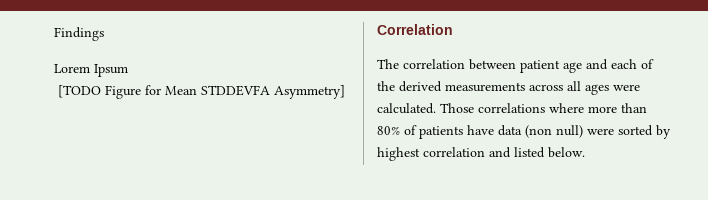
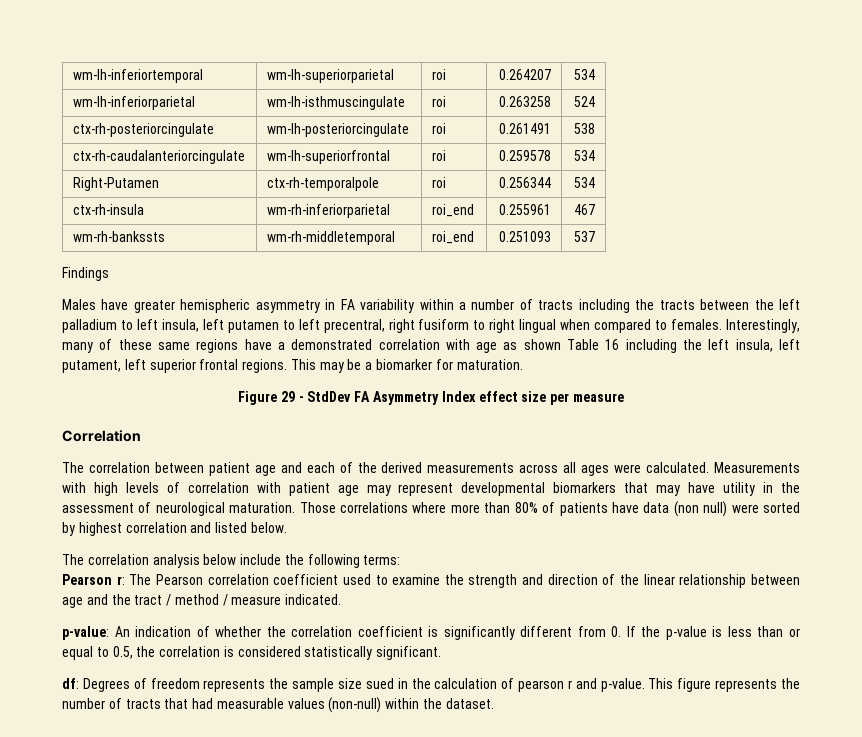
+ wm-lh-inferiortemporal | wm-lh-superiorparietal | roi | 0.264207 | 534
+ wm-lh-inferiorparietal | wm-lh-isthmuscingulate | roi | 0.263258 | 524
+ ctx-rh-posteriorcingulate | wm-lh-posteriorcingulate | roi | 0.261491 | 538
+ ctx-rh-caudalanteriorcingulate | wm-lh-superiorfrontal | roi | 0.259578 | 534
+ Right-Putamen | ctx-rh-temporalpole | roi | 0.256344 | 534
+ ctx-rh-insula | wm-rh-inferiorparietal | roi_end | 0.255961 | 467
+ wm-rh-bankssts | wm-rh-middletemporal | roi_end | 0.251093 | 537
  Findings
- Lorem Ipsum
- [TODO Figure for Mean STDDEVFA Asymmetry]
+ Males have greater hemispheric asymmetry in FA variability within a number of tracts including the tracts between the left palladium to left insula, left putamen to left precentral, right fusiform to right lingual when compared to females. Interestingly, many of these same regions have a demonstrated correlation with age as shown Table 16 including the left insula, left putament, left superior frontal regions. This may be a biomarker for maturation.
+ Figure 29 - StdDev FA Asymmetry Index effect size per measure
+ Measurements with high levels of correlation with patient age may represent developmental biomarkers that may have utility in the assessment of neurological maturation.
+ The correlation analysis below include the following terms:
+ Pearson r: The Pearson correlation coefficient used to examine the strength and direction of the linear relationship between age and the tract / method / measure indicated.
+ p-value: An indication of whether the correlation coefficient is significantly different from 0. If the p-value is less than or equal to 0.5, the correlation is considered statistically significant.
+ df: Degrees of freedom represents the sample size sued in the calculation of pearson r and p-value. This figure represents the number of tracts that had measurable values (non-null) within the dataset.

